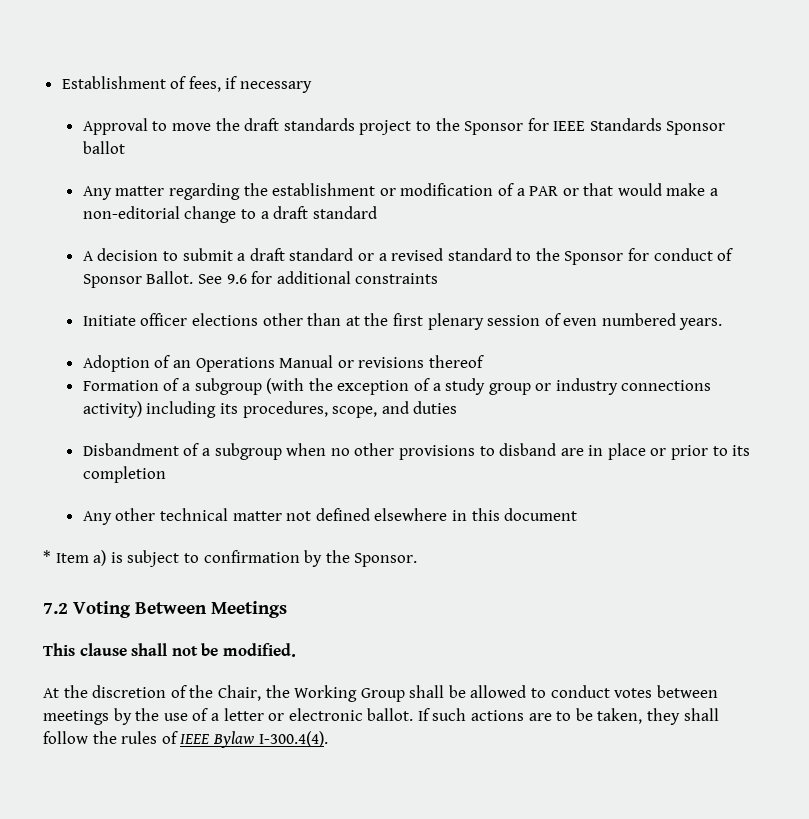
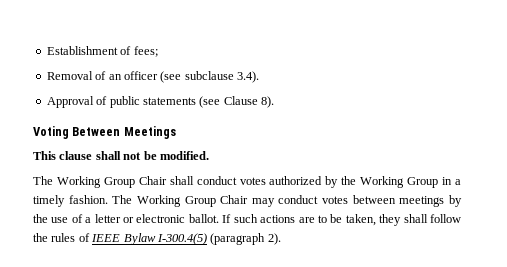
- Establishment of fees, if necessary
- Approval to move the draft standards project to the Sponsor for IEEE Standards Sponsor ballot
- Any matter regarding the establishment or modification of a PAR or that would make a non-editorial change to a draft standard
- A decision to submit a draft standard or a revised standard to the Sponsor for conduct of Sponsor Ballot. See 9.6 for additional constraints
- Initiate officer elections other than at the first plenary session of even numbered years.
- Adoption of an Operations Manual or revisions thereof
- Formation of a subgroup (with the exception of a study group or industry connections activity) including its procedures, scope, and duties
- Disbandment of a subgroup when no other provisions to disband are in place or prior to its completion
- Any other technical matter not defined elsewhere in this document
- * Item a) is subject to confirmation by the Sponsor.
- 7.2 Voting Between Meetings
+ Establishment of fees;
+ Removal of an officer (see subclause 3.4).
+ Approval of public statements (see Clause 8).
+ Voting Between Meetings
- At the discretion of the Chair, the Working Group shall be allowed to conduct votes between meetings by the use of a letter or electronic ballot.
+ The Working Group Chair shall conduct votes authorized by the Working Group in a timely fashion. The Working Group Chair may conduct votes between meetings by the use of a letter or electronic ballot.
- If such actions are to be taken, they shall follow the rules of IEEE Bylaw I-300.4(4).
+ If such actions are to be taken, they shall follow the rules of IEEE Bylaw I-300.4(5) (paragraph 2).

